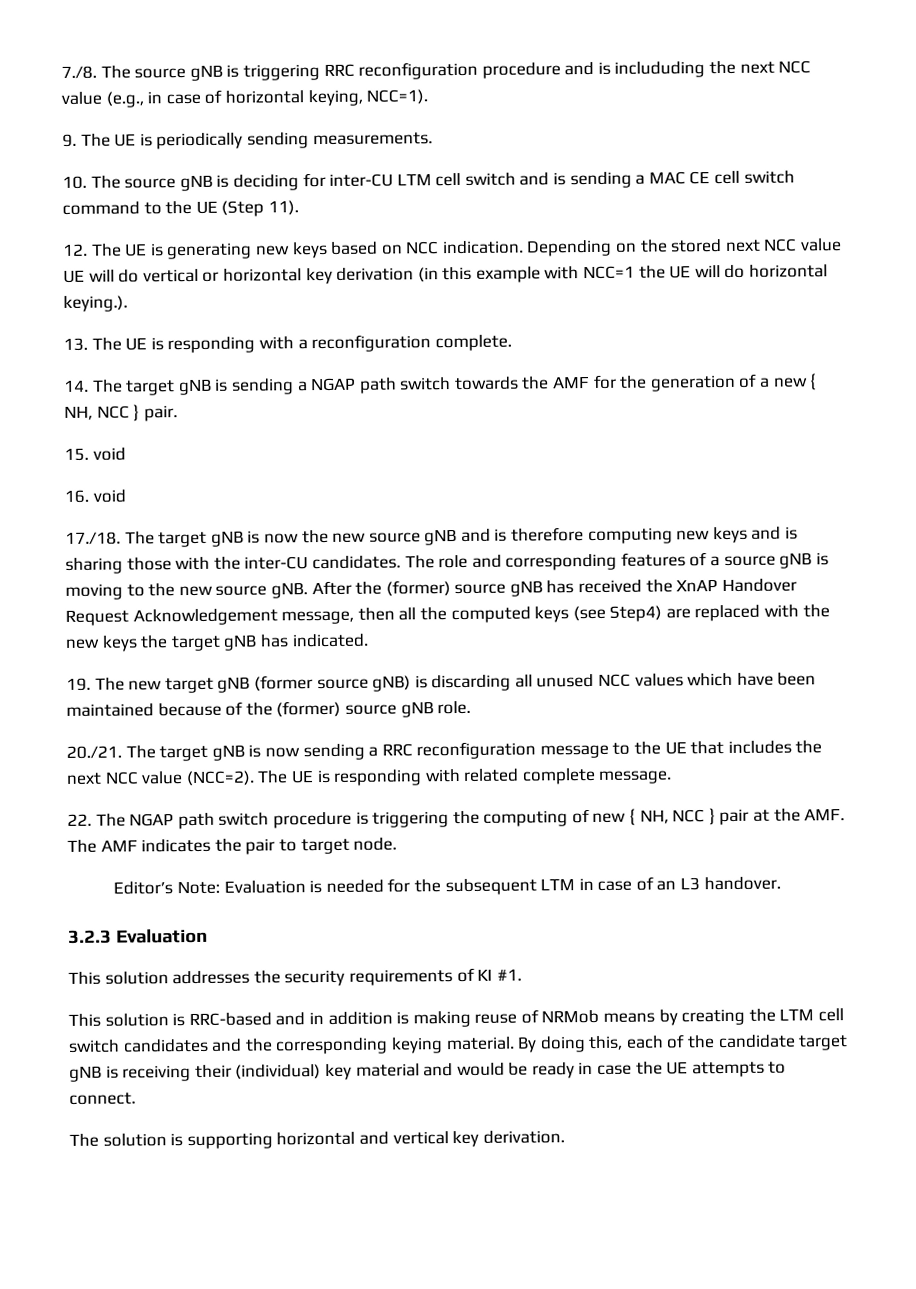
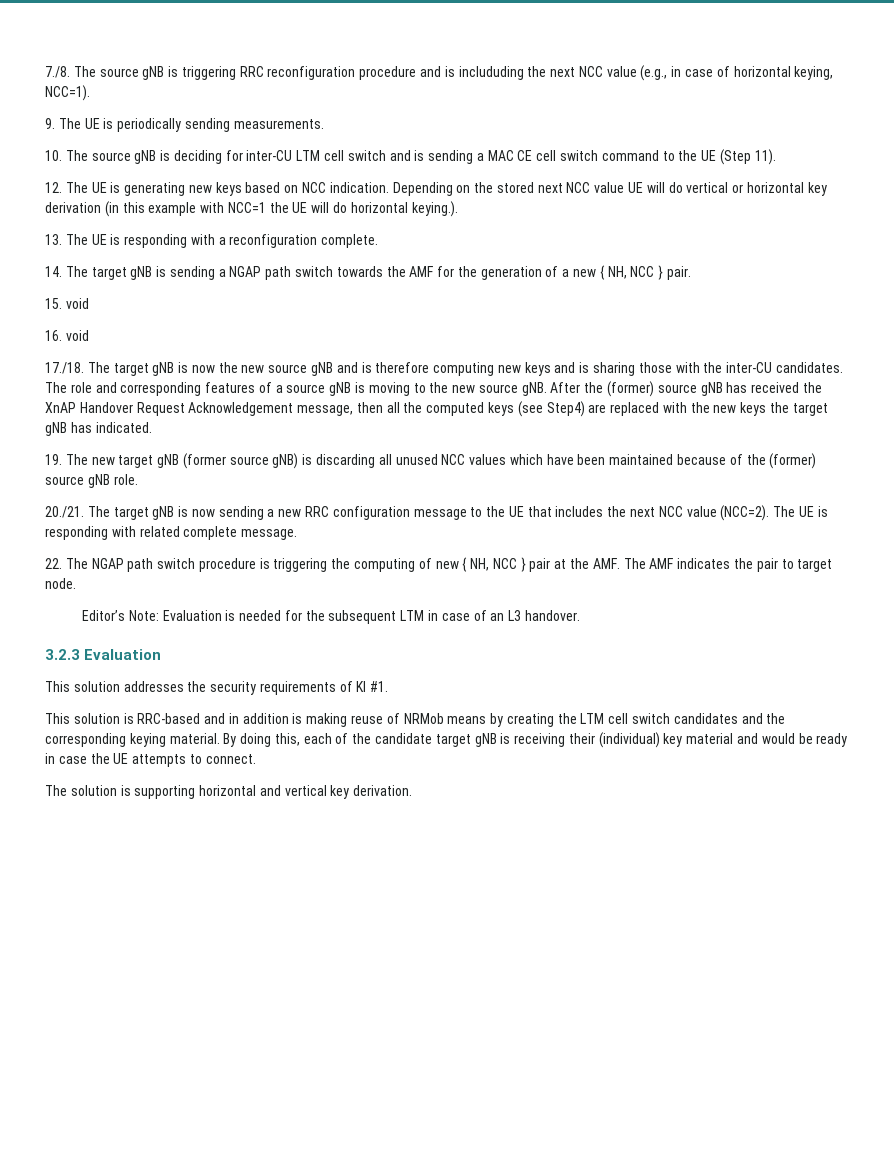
- 20./21. The target gNB is now sending a RRC reconfiguration message to the UE that includes the next NCC value (NCC=2).
+ 20./21. The target gNB is now sending a new RRC configuration message to the UE that includes the next NCC value (NCC=2).

